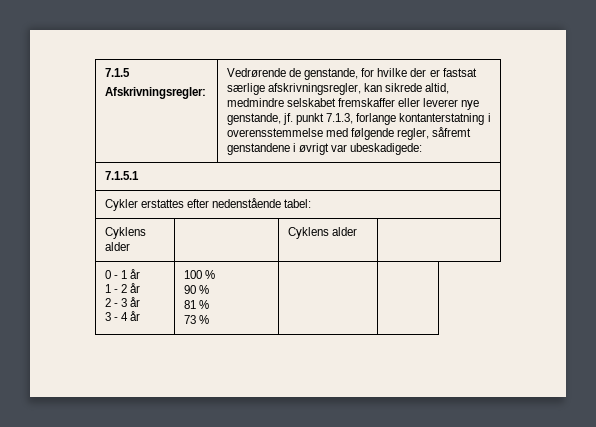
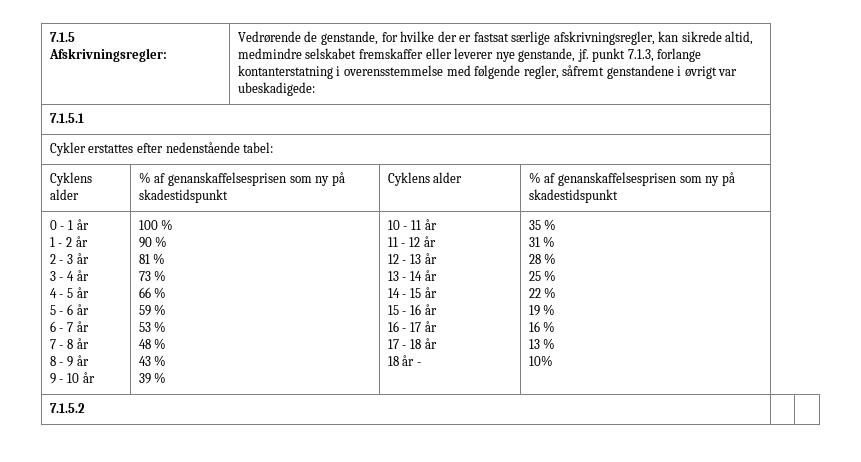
- Cyklens alder | | Cyklens alder |
+ Cyklens alder | % af genanskaffelsesprisen som ny på skadestidspunkt | Cyklens alder | % af genanskaffelsesprisen som ny på skadestidspunkt
+ 4 - 5 år
+ 5 - 6 år
+ 6 - 7 år
+ 7 - 8 år
+ 8 - 9 år
+ 9 - 10 år
+ 66 %
+ 59 %
+ 53 %
+ 48 %
+ 43 %
+ 39 % | 10 - 11 år
+ 11 - 12 år
+ 12 - 13 år
+ 13 - 14 år
+ 14 - 15 år
+ 15 - 16 år
+ 16 - 17 år
+ 17 - 18 år
+ 18 år - | 35 %
+ 31 %
+ 28 %
+ 25 %
+ 22 %
+ 19 %
+ 16 %
+ 13 %
+ 10%
+ 7.1.5.2 | |

